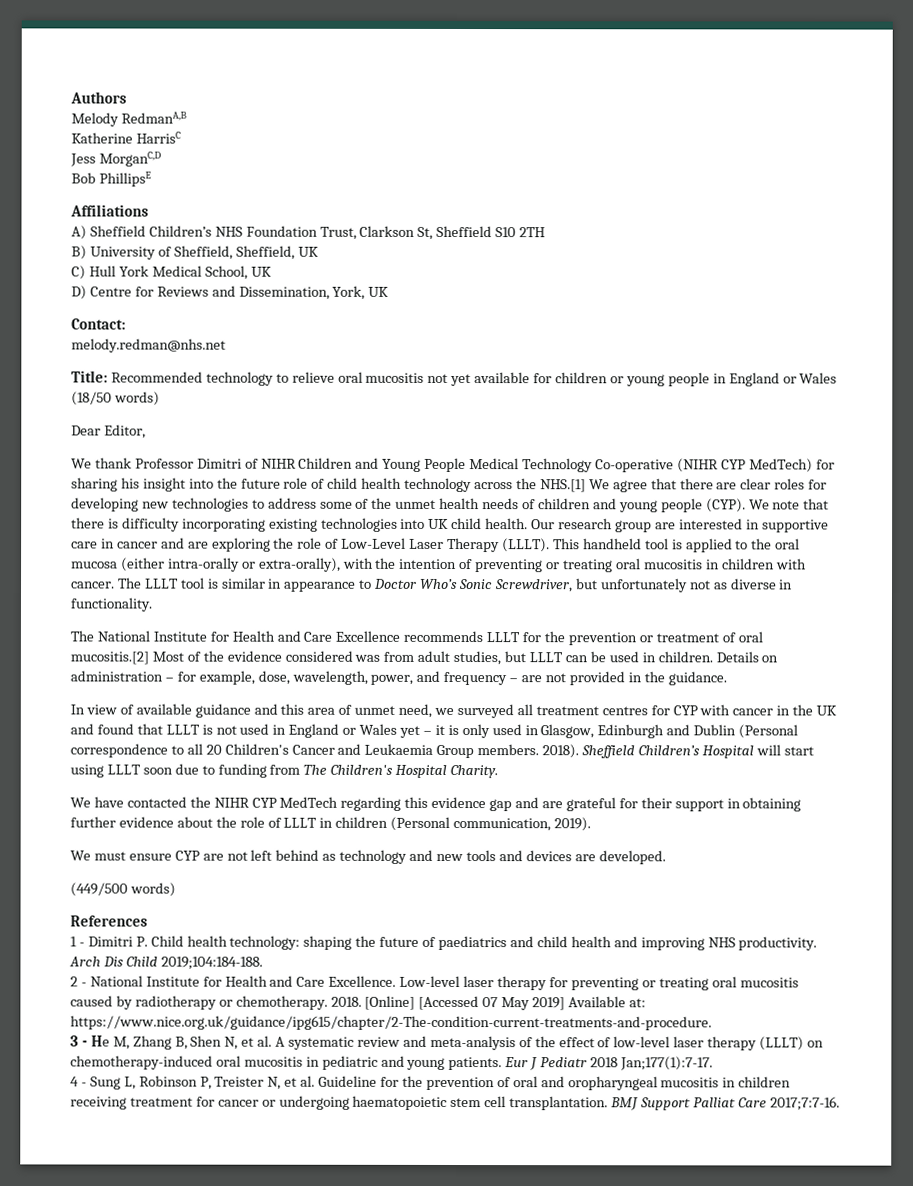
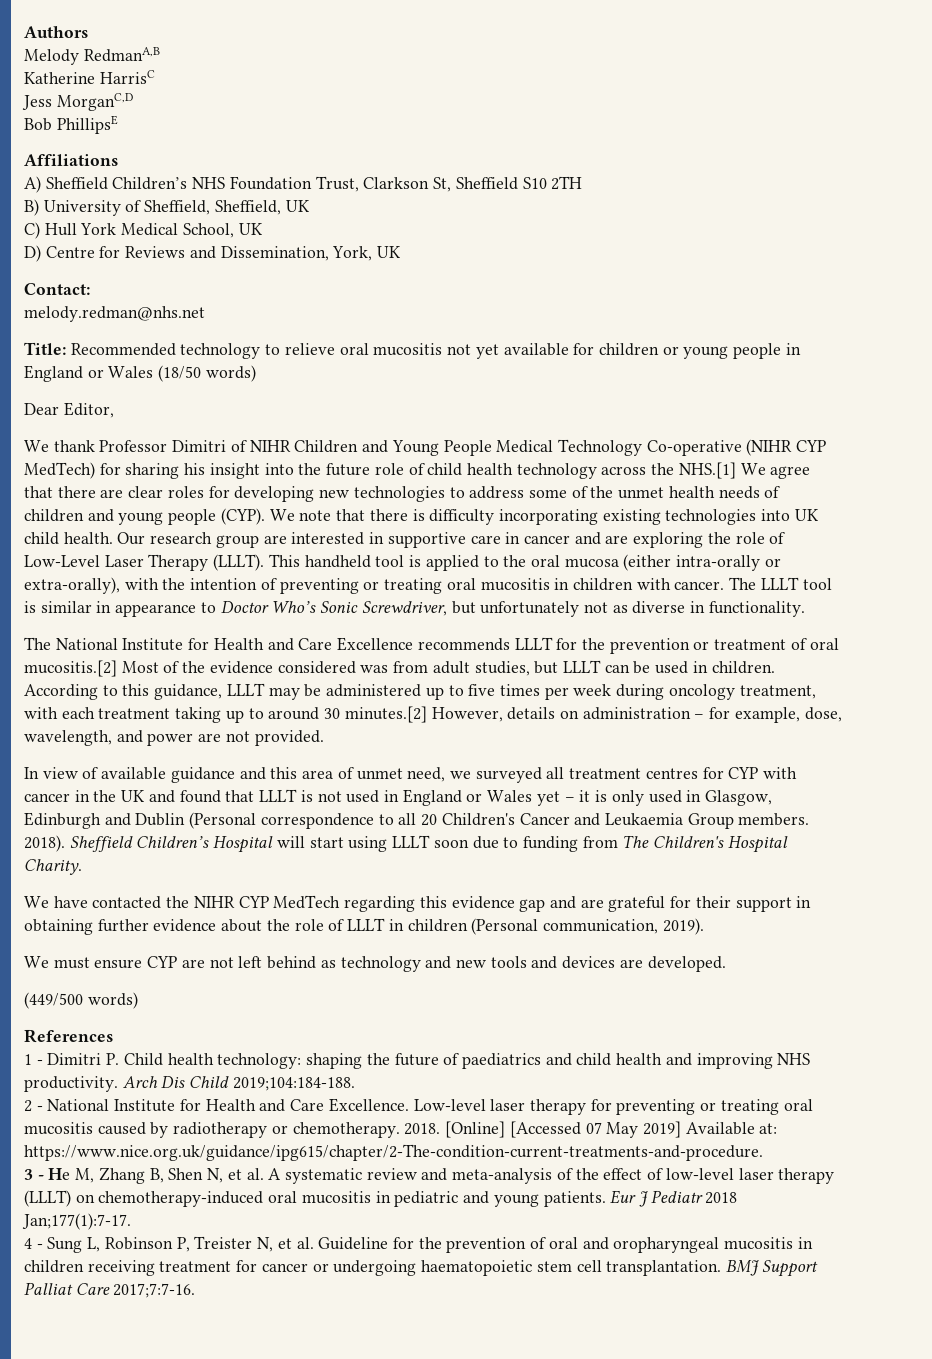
- Details on administration – for example, dose, wavelength, power, and frequency – are not provided in the guidance.
+ According to this guidance, LLLT may be administered up to five times per week during oncology treatment, with each treatment taking up to around 30 minutes.[2] However, details on administration – for example, dose, wavelength, and power are not provided.

